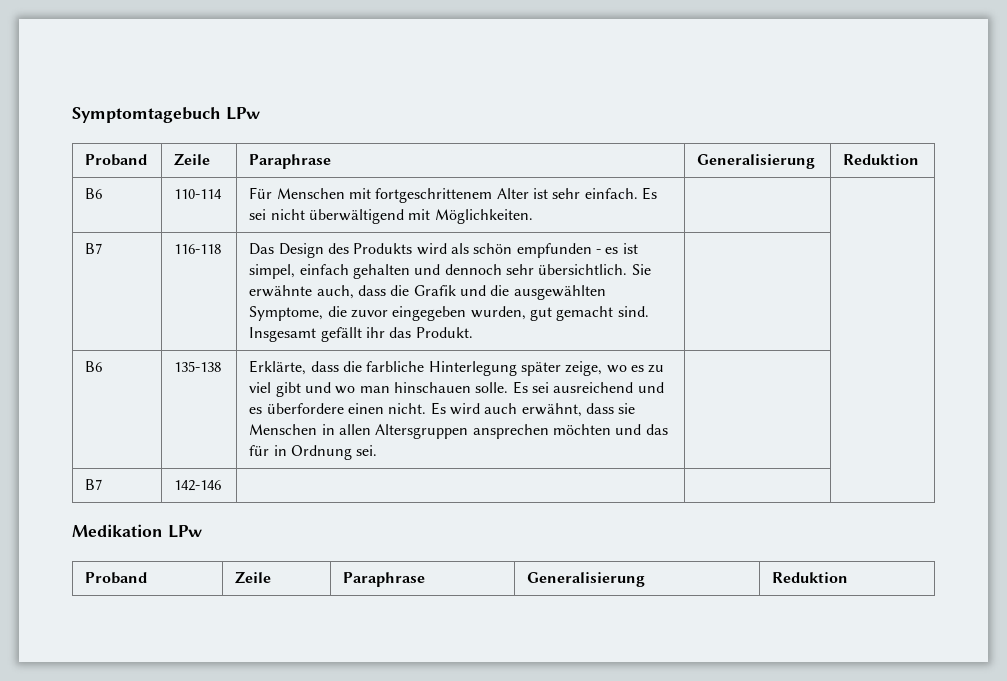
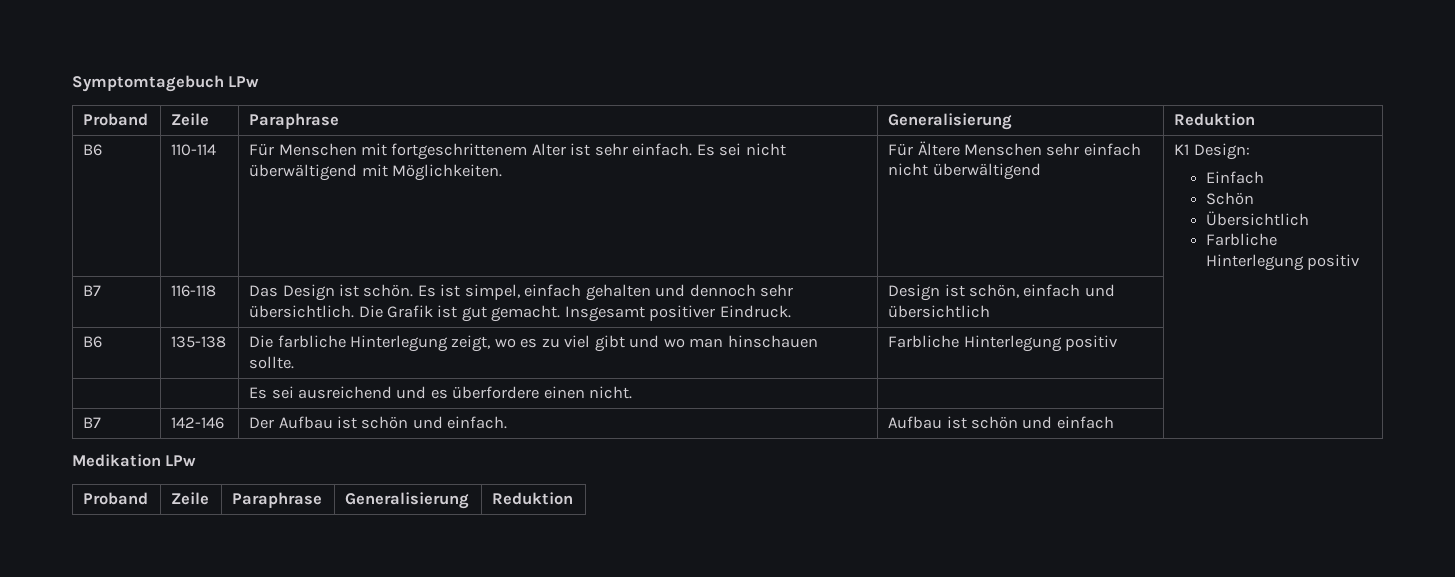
- B6 | 110-114 | Für Menschen mit fortgeschrittenem Alter ist sehr einfach. Es sei nicht überwältigend mit Möglichkeiten. | |
- B7 | 116-118 | Das Design des Produkts wird als schön empfunden - es ist simpel, einfach gehalten und dennoch sehr übersichtlich. Sie erwähnte auch, dass die Grafik und die ausgewählten Symptome, die zuvor eingegeben wurden, gut gemacht sind. Insgesamt gefällt ihr das Produkt. | |
- B6 | 135-138 | Erklärte, dass die farbliche Hinterlegung später zeige, wo es zu viel gibt und wo man hinschauen solle. Es sei ausreichend und es überfordere einen nicht. Es wird auch erwähnt, dass sie Menschen in allen Altersgruppen ansprechen möchten und das für in Ordnung sei. | |
- B7 | 142-146 | | |
+ B6 | 110-114 | Für Menschen mit fortgeschrittenem Alter ist sehr einfach. Es sei nicht überwältigend mit Möglichkeiten. | Für Ältere Menschen sehr einfach nicht überwältigend | K1 Design:
+ Einfach
+ Schön
+ Übersichtlich
+ Farbliche Hinterlegung positiv
+ B7 | 116-118 | Das Design ist schön. Es ist simpel, einfach gehalten und dennoch sehr übersichtlich. Die Grafik ist gut gemacht. Insgesamt positiver Eindruck. | Design ist schön, einfach und übersichtlich |
+ B6 | 135-138 | Die farbliche Hinterlegung zeigt, wo es zu viel gibt und wo man hinschauen sollte. | Farbliche Hinterlegung positiv |
+ | | Es sei ausreichend und es überfordere einen nicht. | |
+ B7 | 142-146 | Der Aufbau ist schön und einfach. | Aufbau ist schön und einfach |

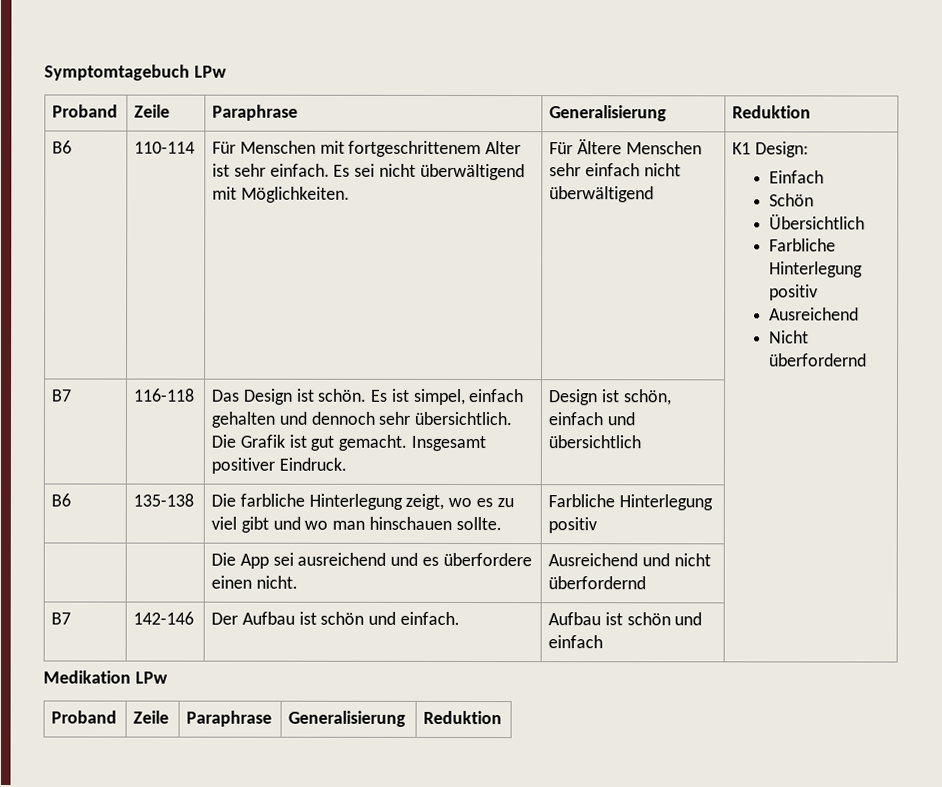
  B6 | 110-114 | Für Menschen mit fortgeschrittenem Alter ist sehr einfach. Es sei nicht überwältigend mit Möglichkeiten. | Für Ältere Menschen sehr einfach nicht überwältigend | K1 Design:
  Einfach
  Schön
  Übersichtlich
  Farbliche Hinterlegung positiv
+ Ausreichend
+ Nicht überfordernd
- | | Es sei ausreichend und es überfordere einen nicht. | |
+ | | Die App sei ausreichend und es überfordere einen nicht. | Ausreichend und nicht überfordernd |

